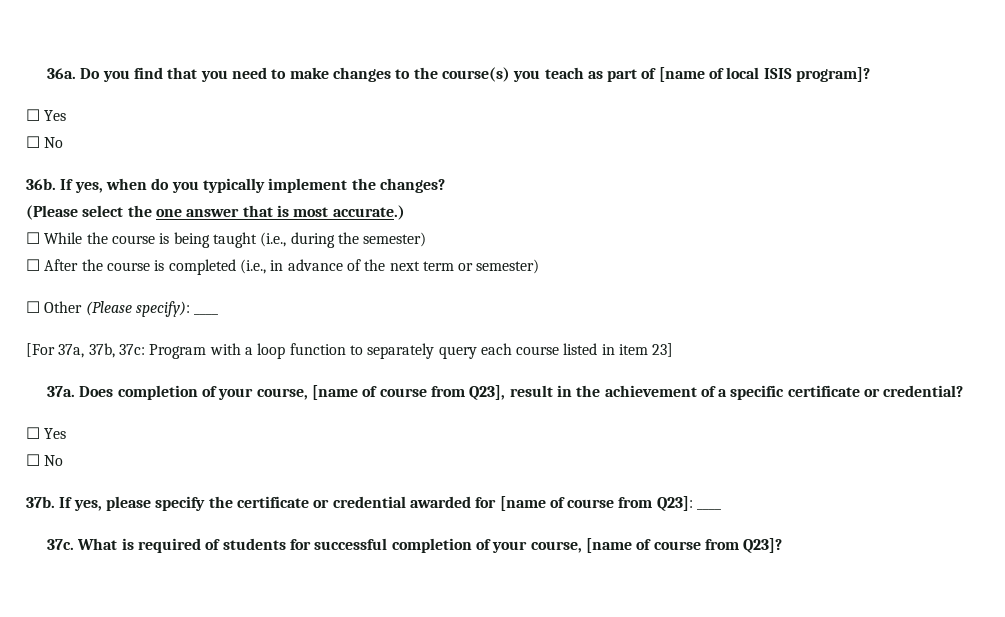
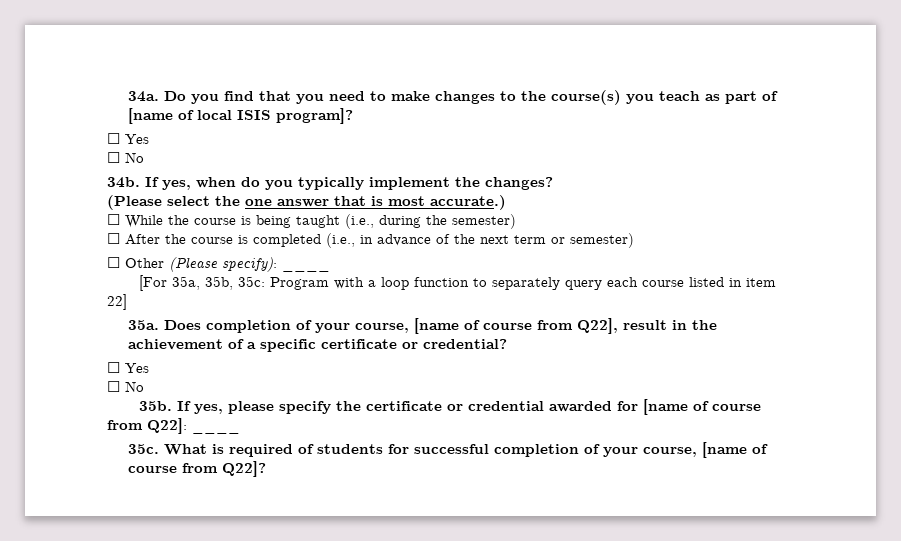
- 36a.
+ 34a.
- 36b.
+ 34b.
- [For 37a, 37b, 37c: Program with a loop function to separately query each course listed in item 23]
- 37a.
+ [For 35a, 35b, 35c: Program with a loop function to separately query each course listed in item 22]
+ 35a.
- Does completion of your course, [name of course from Q23], result in the achievement of a specific certificate or credential?
+ Does completion of your course, [name of course from Q22], result in the achievement of a specific certificate or credential?
- 37b.
+ 35b.
- If yes, please specify the certificate or credential awarded for [name of course from Q23]: ____
- 37c.
+ If yes, please specify the certificate or credential awarded for [name of course from Q22]: ____
+ 35c.
- What is required of students for successful completion of your course, [name of course from Q23]?
+ What is required of students for successful completion of your course, [name of course from Q22]?

